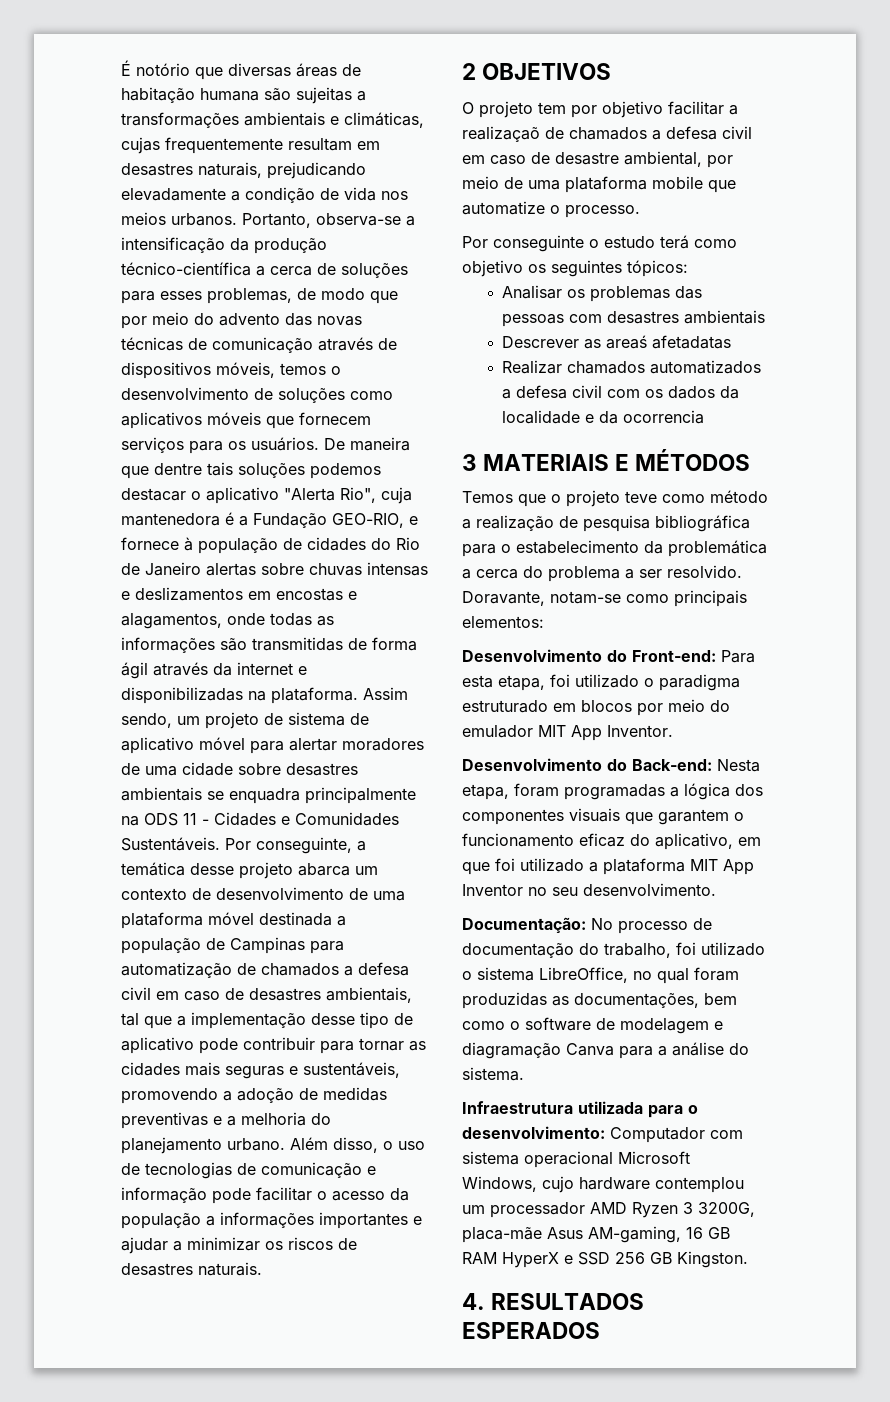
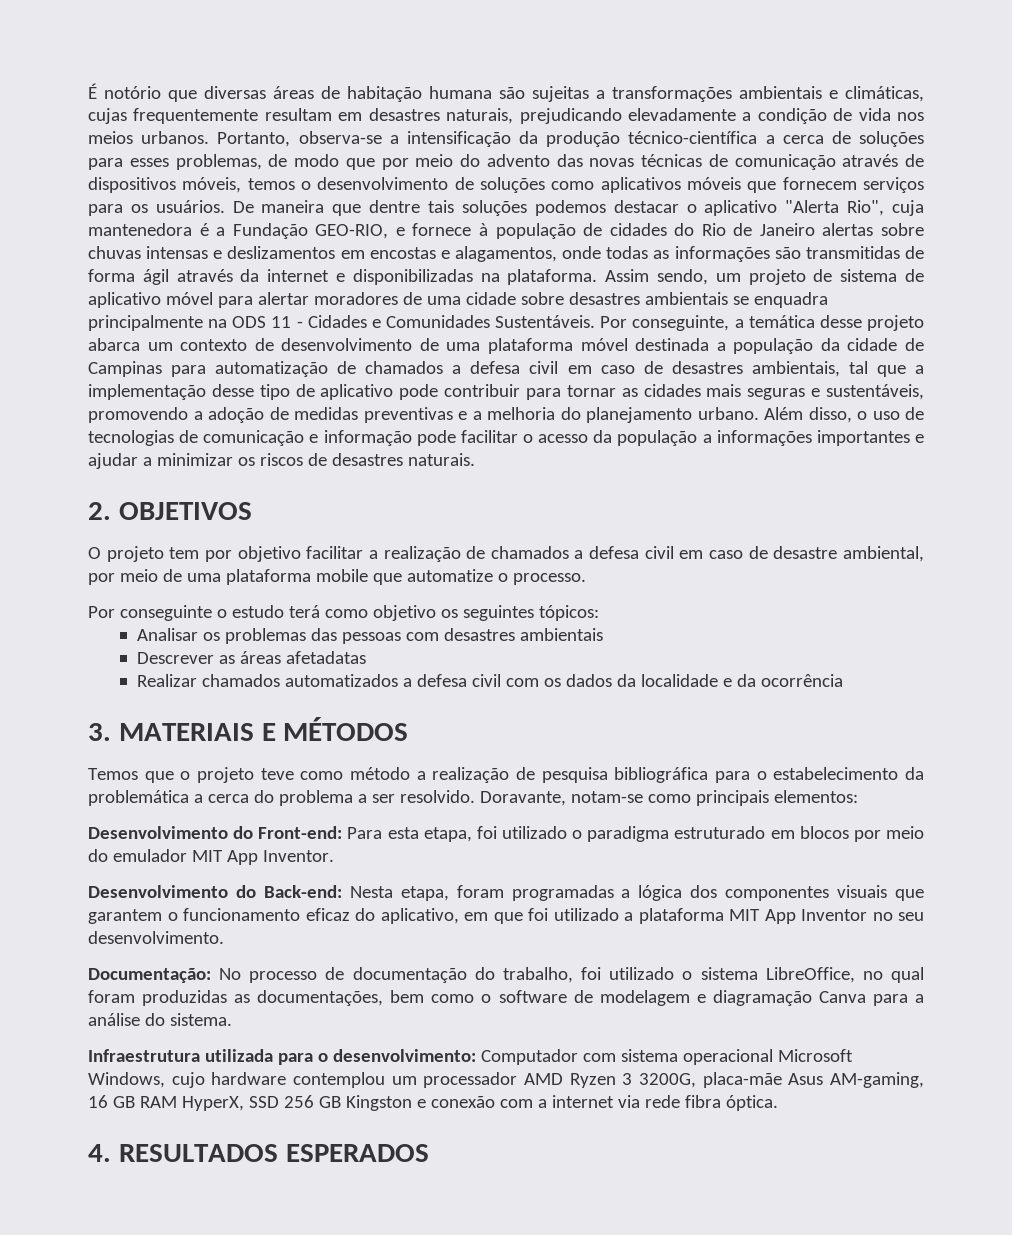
- Por conseguinte, a temática desse projeto abarca um contexto de desenvolvimento de uma plataforma móvel destinada a população de Campinas para automatização de chamados a defesa civil em caso de desastres ambientais, tal que a implementação desse tipo de aplicativo pode contribuir para tornar as cidades mais seguras e sustentáveis, promovendo a adoção de medidas preventivas e a melhoria do planejamento urbano.
+ Por conseguinte, a temática desse projeto abarca um contexto de desenvolvimento de uma plataforma móvel destinada a população da cidade de Campinas para automatização de chamados a defesa civil em caso de desastres ambientais, tal que a implementação desse tipo de aplicativo pode contribuir para tornar as cidades mais seguras e sustentáveis, promovendo a adoção de medidas preventivas e a melhoria do planejamento urbano.
- 2 OBJETIVOS
+ 2. OBJETIVOS
- O projeto tem por objetivo facilitar a realizaçaõ de chamados a defesa civil em caso de desastre ambiental, por meio de uma plataforma mobile que automatize o processo.
+ O projeto tem por objetivo facilitar a realização de chamados a defesa civil em caso de desastre ambiental, por meio de uma plataforma mobile que automatize o processo.
- Descrever as areaś afetadatas
+ Descrever as áreas afetadatas
- Realizar chamados automatizados a defesa civil com os dados da localidade e da ocorrencia
- 3 MATERIAIS E MÉTODOS
+ Realizar chamados automatizados a defesa civil com os dados da localidade e da ocorrência
+ 3. MATERIAIS E MÉTODOS
- Infraestrutura utilizada para o desenvolvimento: Computador com sistema operacional Microsoft Windows, cujo hardware contemplou um processador AMD Ryzen 3 3200G, placa-mãe Asus AM-gaming, 16 GB RAM HyperX e SSD 256 GB Kingston.
+ Infraestrutura utilizada para o desenvolvimento: Computador com sistema operacional Microsoft Windows, cujo hardware contemplou um processador AMD Ryzen 3 3200G, placa-mãe Asus AM-gaming, 16 GB RAM HyperX, SSD 256 GB Kingston e conexão com a internet via rede fibra óptica.

